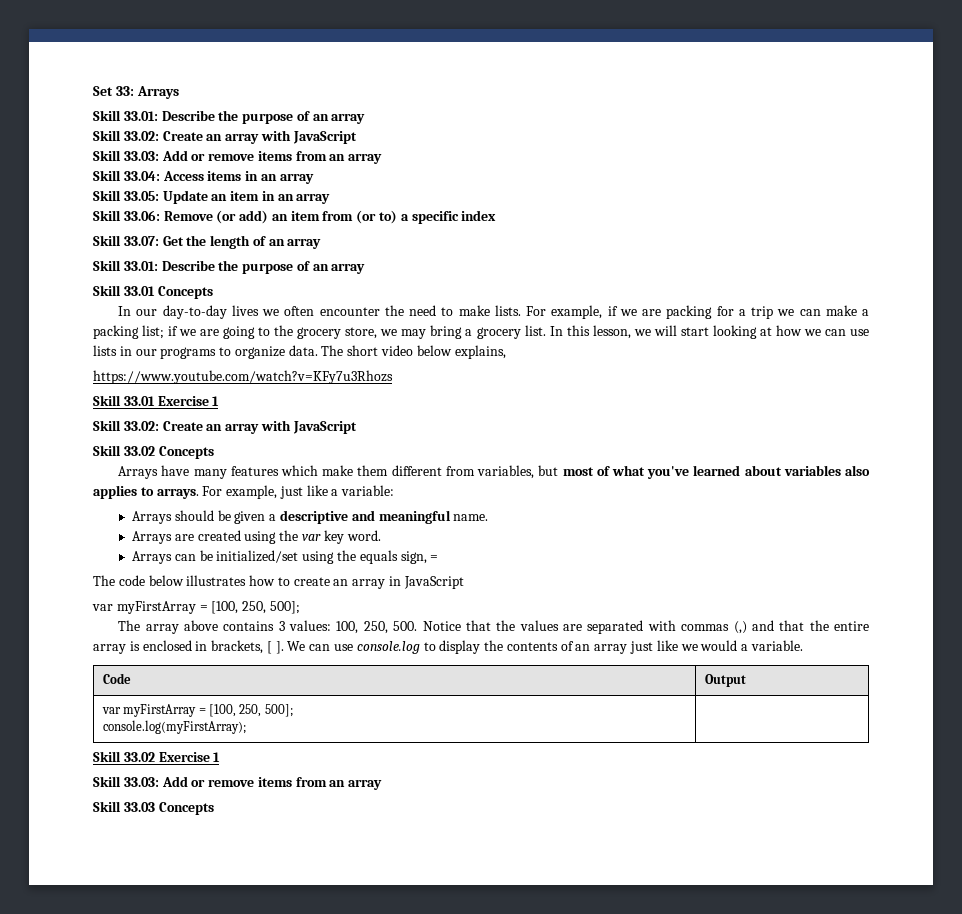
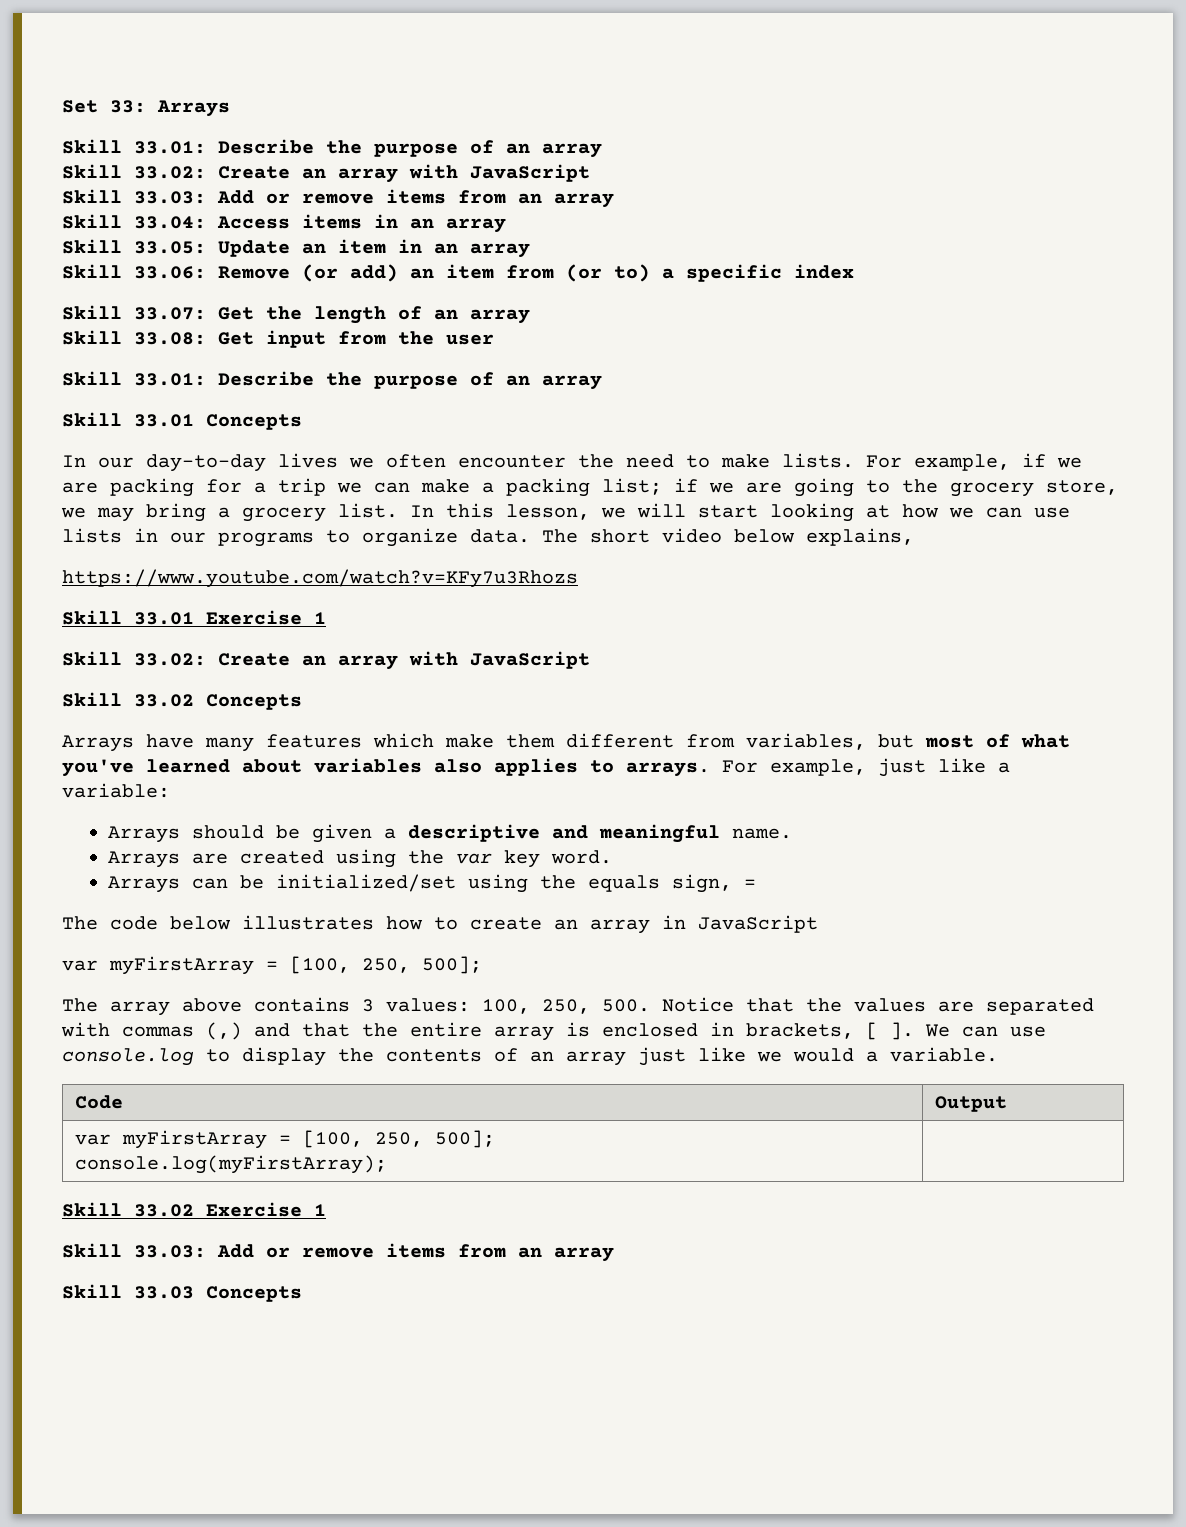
+ Skill 33.08: Get input from the user

